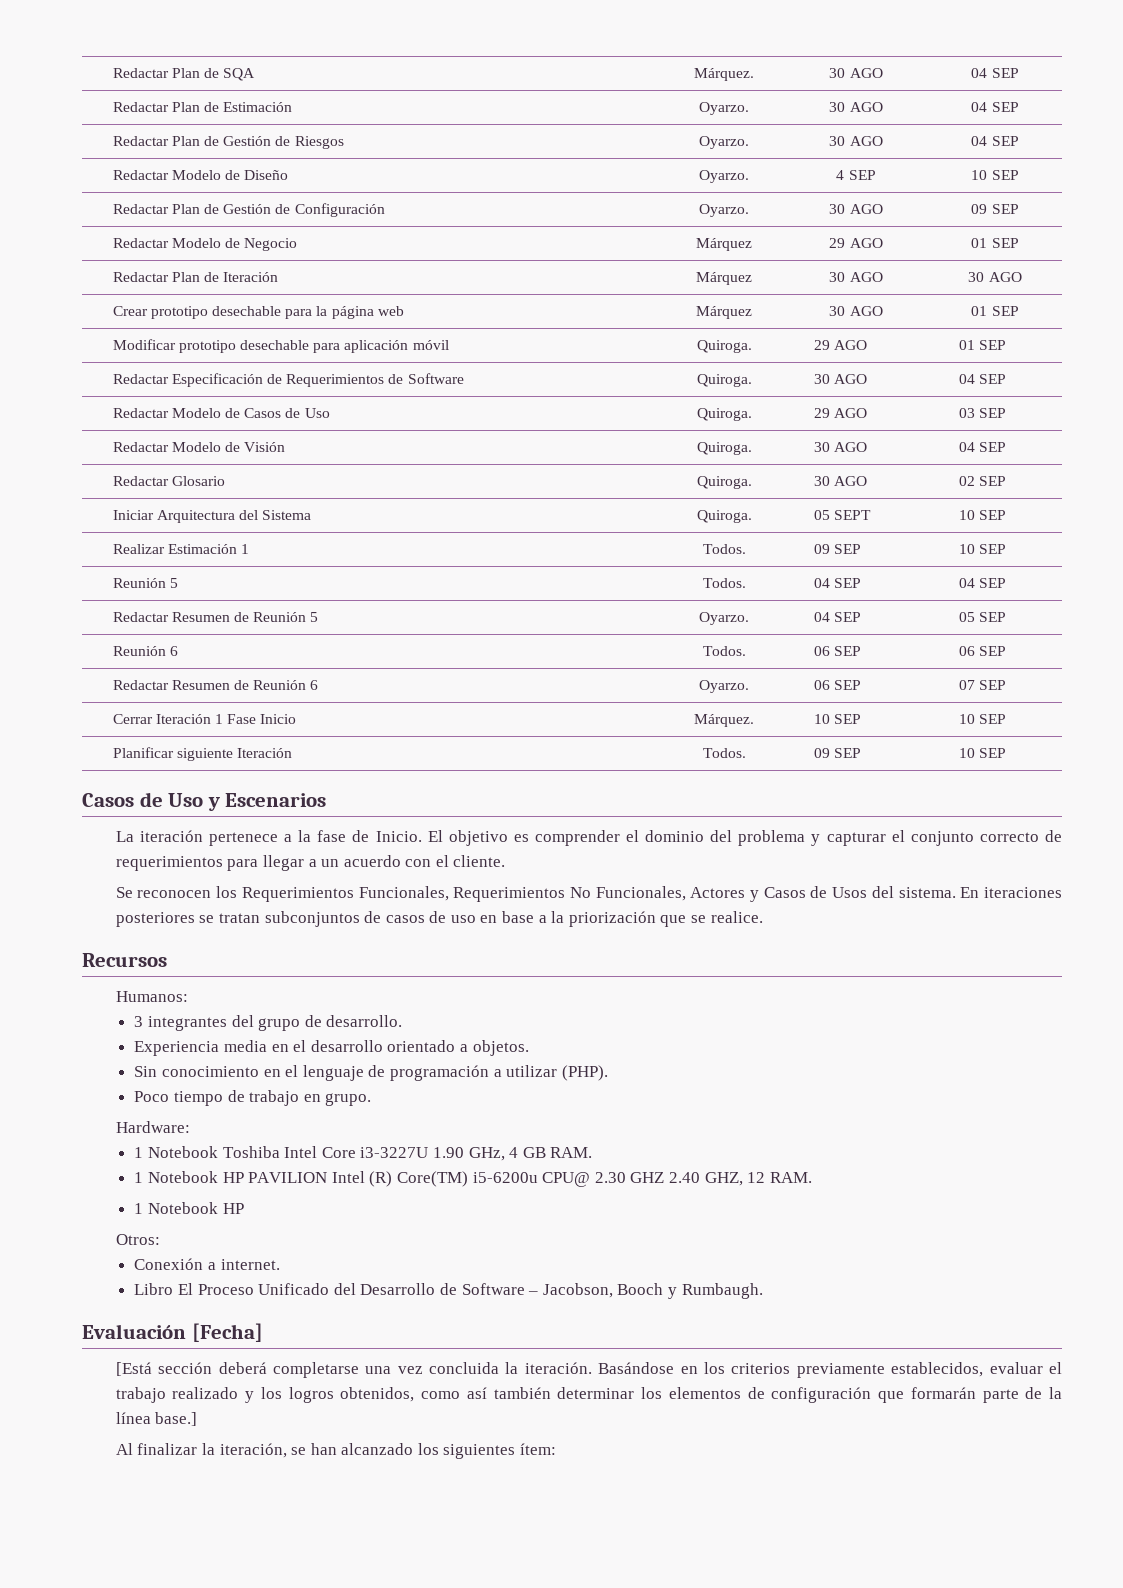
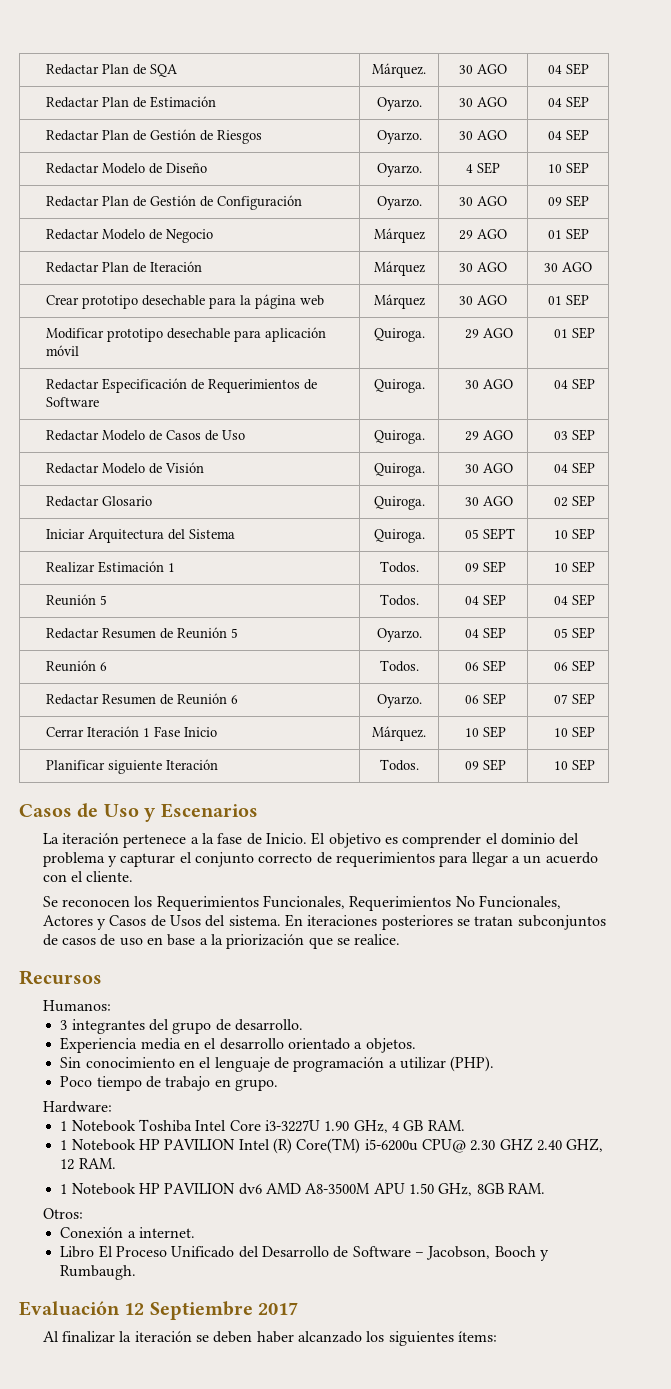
  1 Notebook HP PAVILION Intel (R) Core(TM) i5-6200u CPU@ 2.30 GHZ 2.40 GHZ, 12 RAM.
- 1 Notebook HP
+ 1 Notebook HP PAVILION dv6 AMD A8-3500M APU 1.50 GHz, 8GB RAM.
- Evaluación [Fecha]
- [Está sección deberá completarse una vez concluida la iteración. Basándose en los criterios previamente establecidos, evaluar el trabajo realizado y los logros obtenidos, como así también determinar los elementos de configuración que formarán parte de la línea base.]
+ Evaluación 12 Septiembre 2017
- Al finalizar la iteración, se han alcanzado los siguientes ítem:
+ Al finalizar la iteración se deben haber alcanzado los siguientes ítems:

